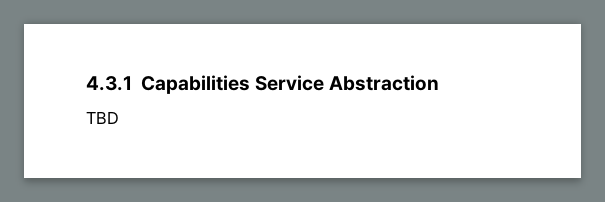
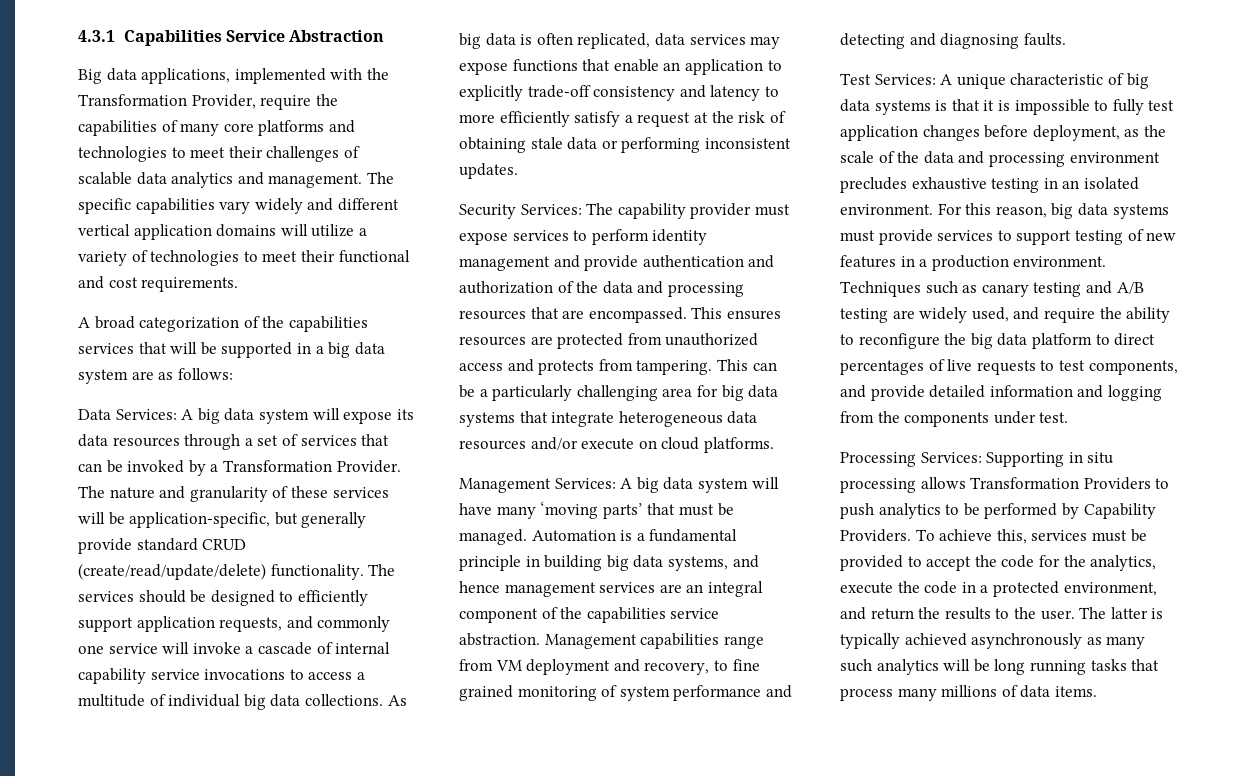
- TBD
+ Big data applications, implemented with the Transformation Provider, require the capabilities of many core platforms and technologies to meet their challenges of scalable data analytics and management. The specific capabilities vary widely and different vertical application domains will utilize a variety of technologies to meet their functional and cost requirements.
+ A broad categorization of the capabilities services that will be supported in a big data system are as follows:
+ Data Services: A big data system will expose its data resources through a set of services that can be invoked by a Transformation Provider. The nature and granularity of these services will be application-specific, but generally provide standard CRUD (create/read/update/delete) functionality. The services should be designed to efficiently support application requests, and commonly one service will invoke a cascade of internal capability service invocations to access a multitude of individual big data collections. As big data is often replicated, data services may expose functions that enable an application to explicitly trade-off consistency and latency to more efficiently satisfy a request at the risk of obtaining stale data or performing inconsistent updates.
+ Security Services: The capability provider must expose services to perform identity management and provide authentication and authorization of the data and processing resources that are encompassed. This ensures resources are protected from unauthorized access and protects from tampering. This can be a particularly challenging area for big data systems that integrate heterogeneous data resources and/or execute on cloud platforms.
+ Management Services: A big data system will have many ‘moving parts’ that must be managed. Automation is a fundamental principle in building big data systems, and hence management services are an integral component of the capabilities service abstraction. Management capabilities range from VM deployment and recovery, to fine grained monitoring of system performance and detecting and diagnosing faults.
+ Test Services: A unique characteristic of big data systems is that it is impossible to fully test application changes before deployment, as the scale of the data and processing environment precludes exhaustive testing in an isolated environment. For this reason, big data systems must provide services to support testing of new features in a production environment. Techniques such as canary testing and A/B testing are widely used, and require the ability to reconfigure the big data platform to direct percentages of live requests to test components, and provide detailed information and logging from the components under test.
+ Processing Services: Supporting in situ processing allows Transformation Providers to push analytics to be performed by Capability Providers. To achieve this, services must be provided to accept the code for the analytics, execute the code in a protected environment, and return the results to the user. The latter is typically achieved asynchronously as many such analytics will be long running tasks that process many millions of data items.

